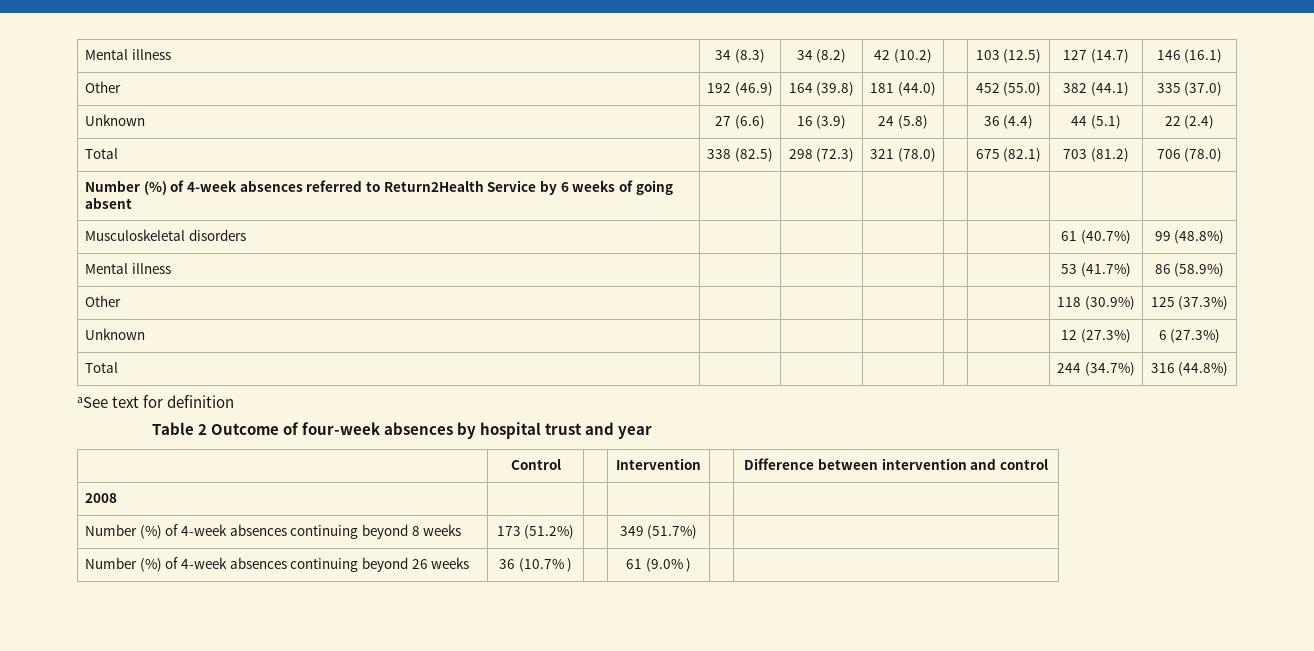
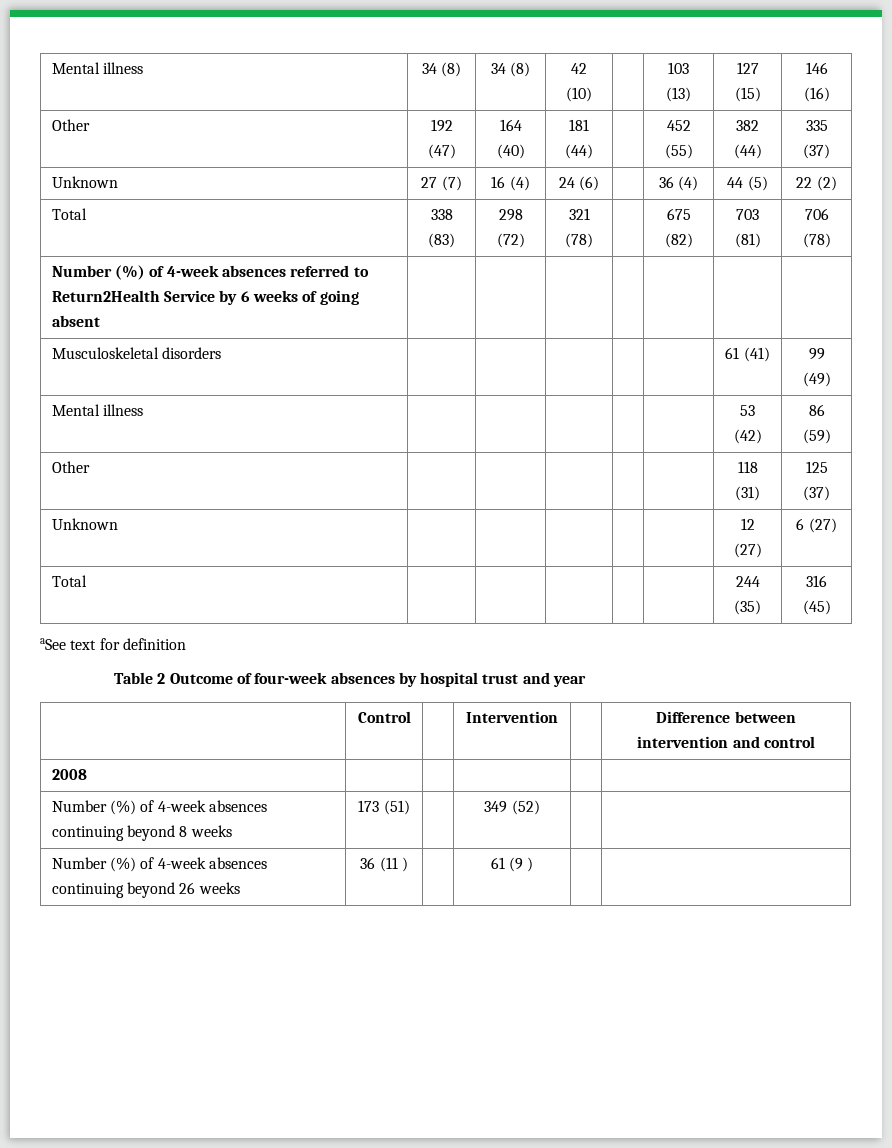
- Mental illness | 34 (8.3) | 34 (8.2) | 42 (10.2) | | 103 (12.5) | 127 (14.7) | 146 (16.1)
+ Mental illness | 34 (8) | 34 (8) | 42 (10) | | 103 (13) | 127 (15) | 146 (16)
- Other | 192 (46.9) | 164 (39.8) | 181 (44.0) | | 452 (55.0) | 382 (44.1) | 335 (37.0)
+ Other | 192 (47) | 164 (40) | 181 (44) | | 452 (55) | 382 (44) | 335 (37)
- Unknown | 27 (6.6) | 16 (3.9) | 24 (5.8) | | 36 (4.4) | 44 (5.1) | 22 (2.4)
+ Unknown | 27 (7) | 16 (4) | 24 (6) | | 36 (4) | 44 (5) | 22 (2)
- Total | 338 (82.5) | 298 (72.3) | 321 (78.0) | | 675 (82.1) | 703 (81.2) | 706 (78.0)
+ Total | 338 (83) | 298 (72) | 321 (78) | | 675 (82) | 703 (81) | 706 (78)
- Musculoskeletal disorders | | | | | | 61 (40.7%) | 99 (48.8%)
+ Musculoskeletal disorders | | | | | | 61 (41) | 99 (49)
- Mental illness | | | | | | 53 (41.7%) | 86 (58.9%)
+ Mental illness | | | | | | 53 (42) | 86 (59)
- Other | | | | | | 118 (30.9%) | 125 (37.3%)
+ Other | | | | | | 118 (31) | 125 (37)
- Unknown | | | | | | 12 (27.3%) | 6 (27.3%)
+ Unknown | | | | | | 12 (27) | 6 (27)
- Total | | | | | | 244 (34.7%) | 316 (44.8%)
+ Total | | | | | | 244 (35) | 316 (45)
- Number (%) of 4-week absences continuing beyond 8 weeks | 173 (51.2%) | | 349 (51.7%) | |
+ Number (%) of 4-week absences continuing beyond 8 weeks | 173 (51) | | 349 (52) | |
- Number (%) of 4-week absences continuing beyond 26 weeks | 36 (10.7% ) | | 61 (9.0% ) | |
+ Number (%) of 4-week absences continuing beyond 26 weeks | 36 (11 ) | | 61 (9 ) | |

